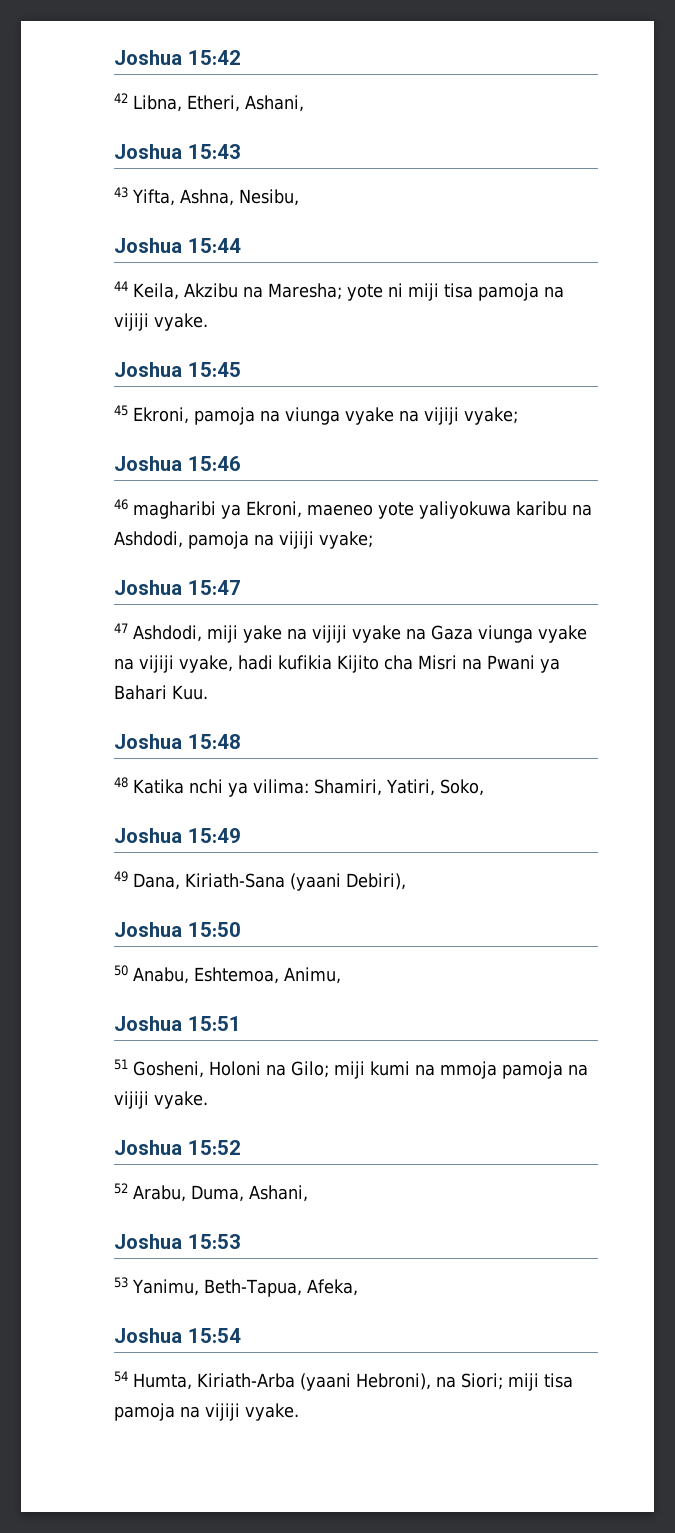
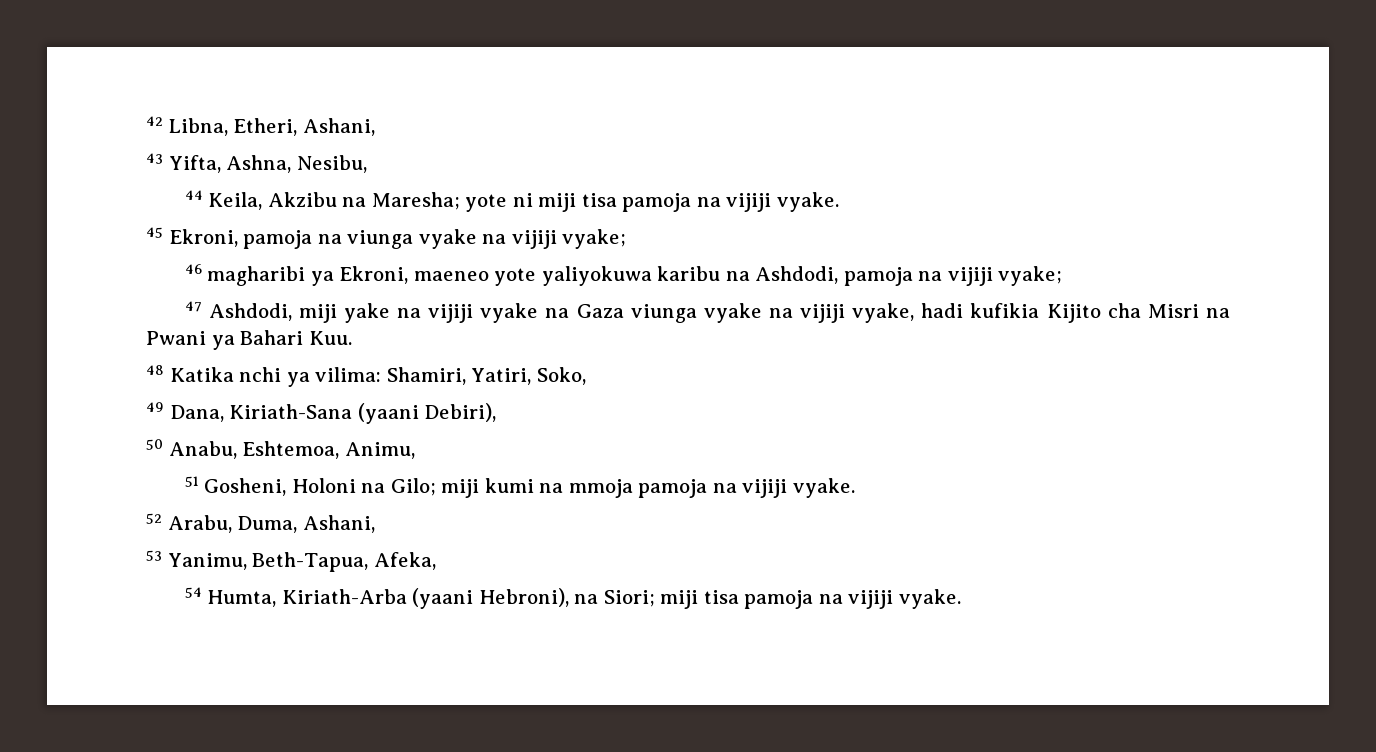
- Joshua 15:42
- Joshua 15:43
- Joshua 15:44
- Joshua 15:45
- Joshua 15:46
- Joshua 15:47
- Joshua 15:48
- Joshua 15:49
- Joshua 15:50
- Joshua 15:51
- Joshua 15:52
- Joshua 15:53
- Joshua 15:54

